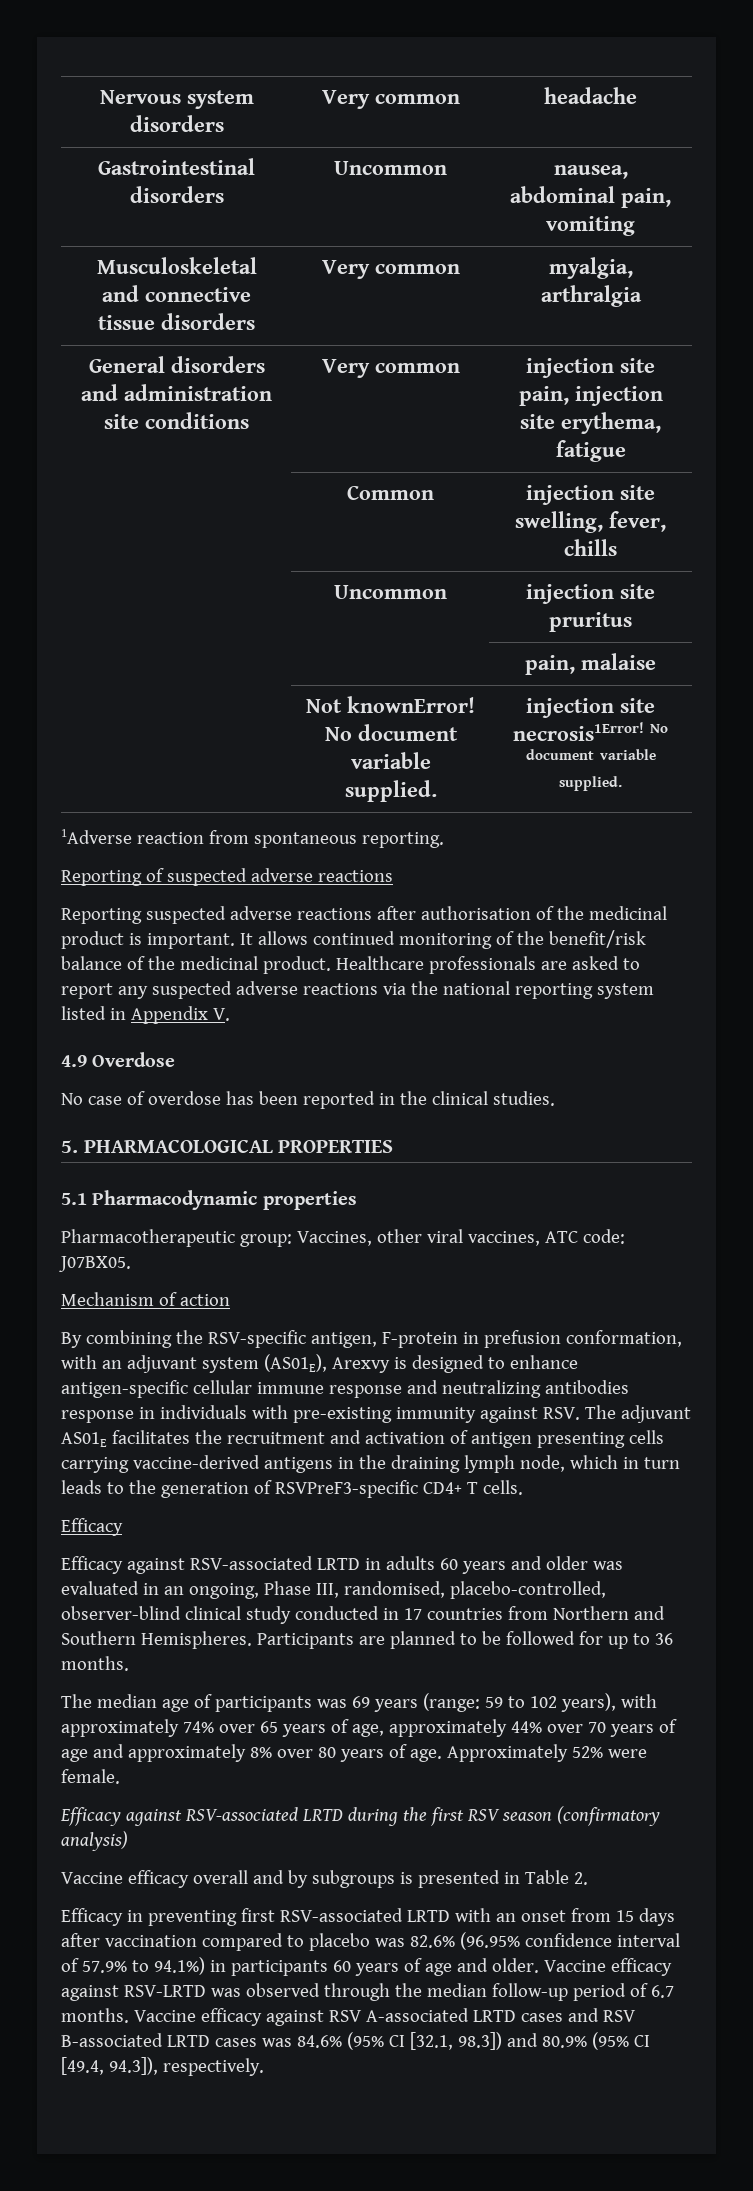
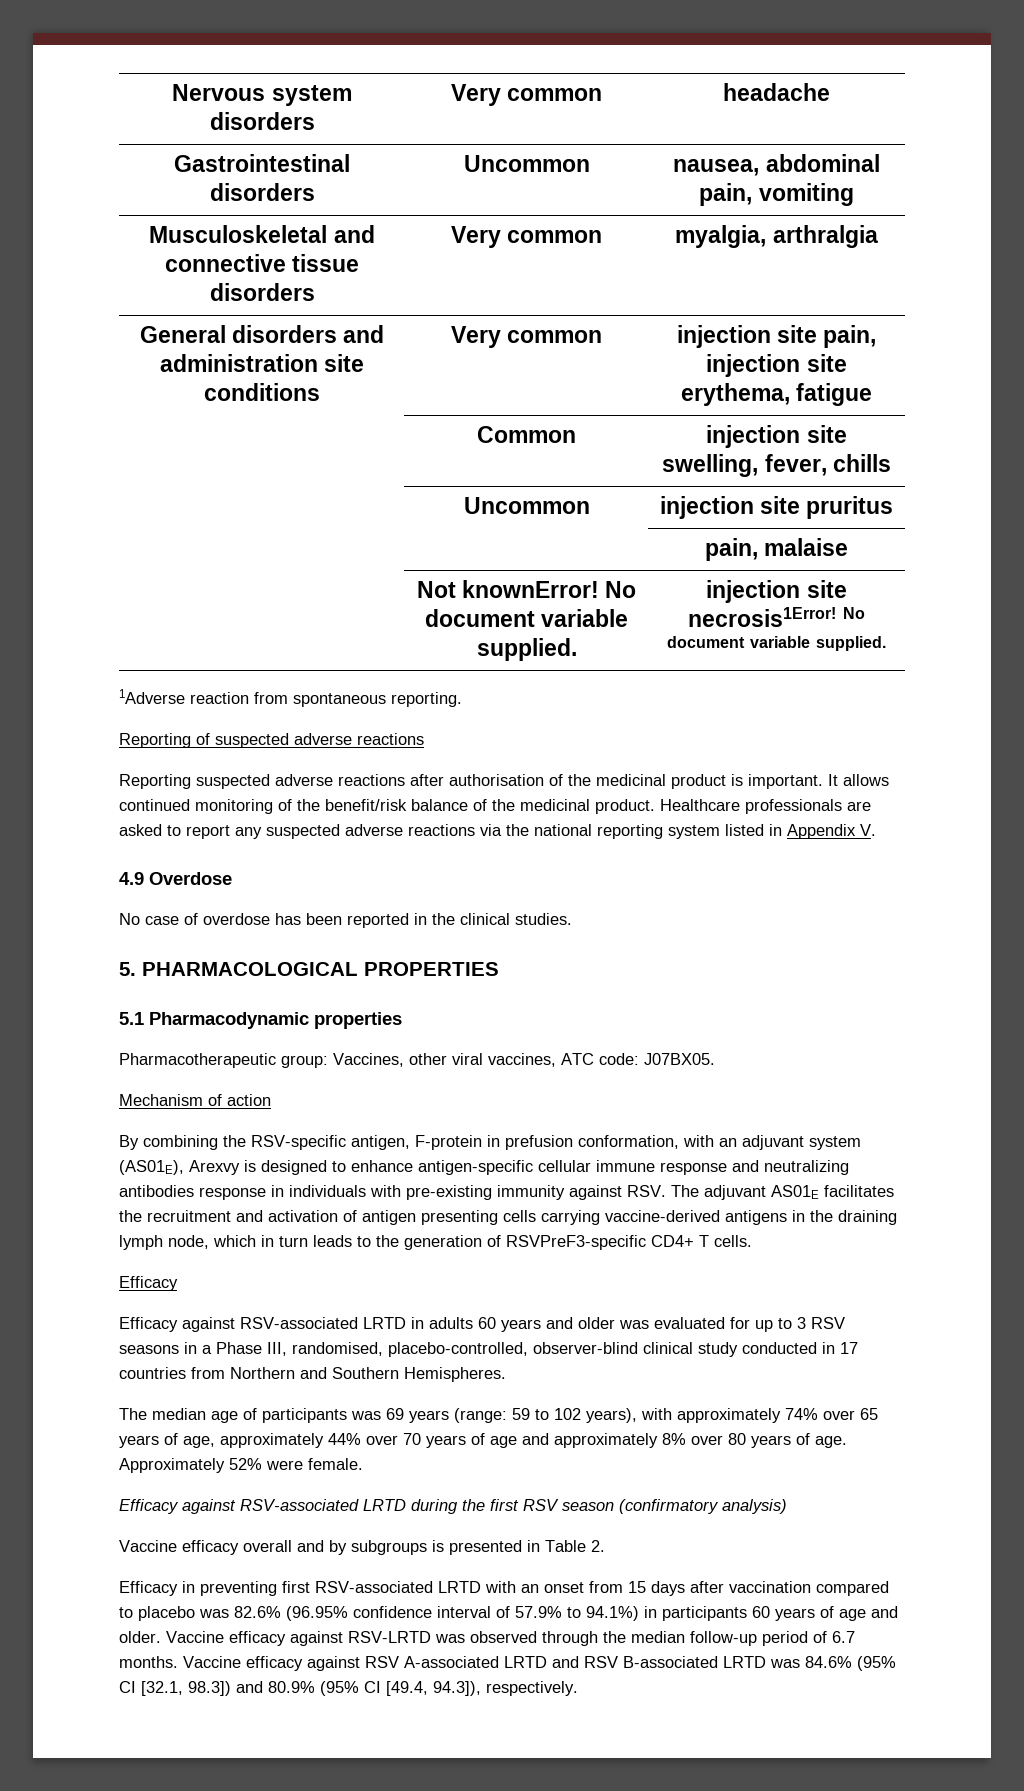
- Efficacy against RSV-associated LRTD in adults 60 years and older was evaluated in an ongoing, Phase III, randomised, placebo-controlled, observer-blind clinical study conducted in 17 countries from Northern and Southern Hemispheres. Participants are planned to be followed for up to 36 months.
+ Efficacy against RSV-associated LRTD in adults 60 years and older was evaluated for up to 3 RSV seasons in a Phase III, randomised, placebo-controlled, observer-blind clinical study conducted in 17 countries from Northern and Southern Hemispheres.
- Vaccine efficacy against RSV A-associated LRTD cases and RSV B-associated LRTD cases was 84.6% (95% CI [32.1, 98.3]) and 80.9% (95% CI [49.4, 94.3]), respectively.
+ Vaccine efficacy against RSV A-associated LRTD and RSV B-associated LRTD was 84.6% (95% CI [32.1, 98.3]) and 80.9% (95% CI [49.4, 94.3]), respectively.

